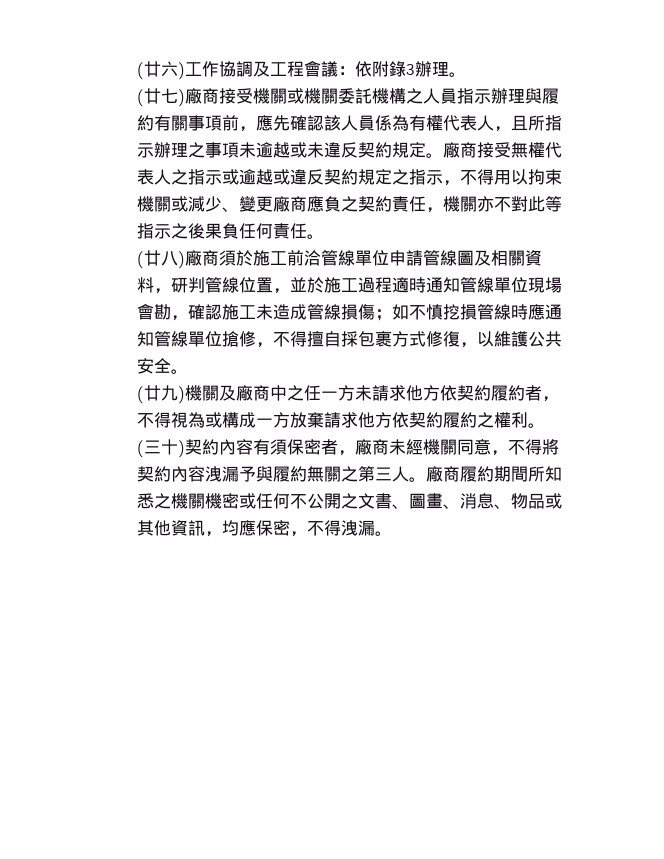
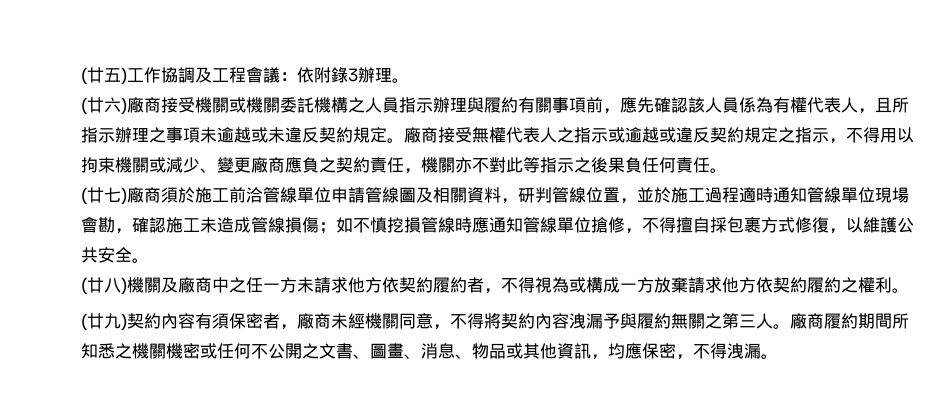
- (廿六)工作協調及工程會議：依附錄3辦理。
+ (廿五)工作協調及工程會議：依附錄3辦理。
- (廿七)廠商接受機關或機關委託機構之人員指示辦理與履約有關事項前，應先確認該人員係為有權代表人，且所指示辦理之事項未逾越或未違反契約規定。
+ (廿六)廠商接受機關或機關委託機構之人員指示辦理與履約有關事項前，應先確認該人員係為有權代表人，且所指示辦理之事項未逾越或未違反契約規定。
- (廿八)廠商須於施工前洽管線單位申請管線圖及相關資料，研判管線位置，並於施工過程適時通知管線單位現場會勘，確認施工未造成管線損傷；如不慎挖損管線時應通知管線單位搶修，不得擅自採包裹方式修復，以維護公共安全。
+ (廿七)廠商須於施工前洽管線單位申請管線圖及相關資料，研判管線位置，並於施工過程適時通知管線單位現場會勘，確認施工未造成管線損傷；如不慎挖損管線時應通知管線單位搶修，不得擅自採包裹方式修復，以維護公共安全。
- (廿九)機關及廠商中之任一方未請求他方依契約履約者，不得視為或構成一方放棄請求他方依契約履約之權利。
+ (廿八)機關及廠商中之任一方未請求他方依契約履約者，不得視為或構成一方放棄請求他方依契約履約之權利。
- (三十)契約內容有須保密者，廠商未經機關同意，不得將契約內容洩漏予與履約無關之第三人。
+ (廿九)契約內容有須保密者，廠商未經機關同意，不得將契約內容洩漏予與履約無關之第三人。

